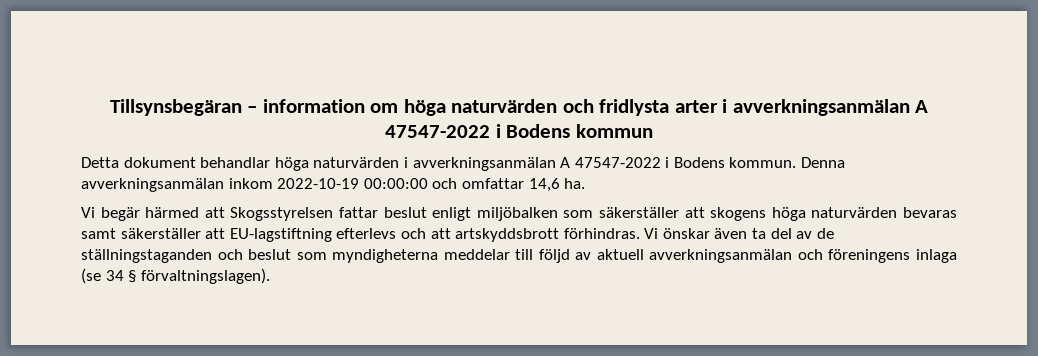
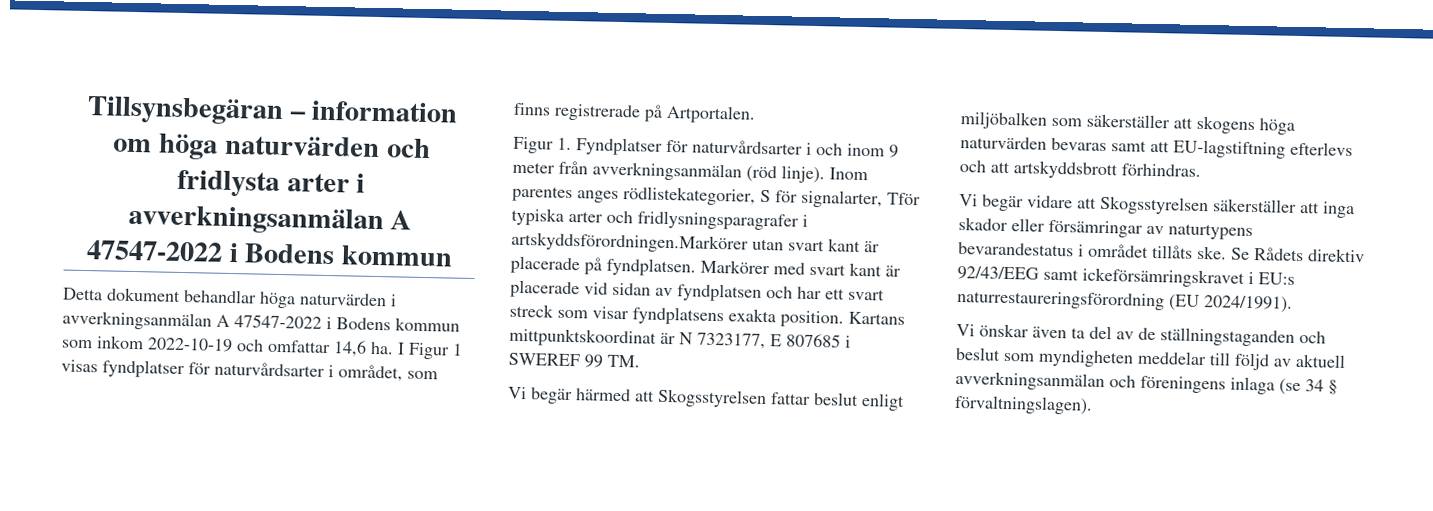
- Detta dokument behandlar höga naturvärden i avverkningsanmälan A 47547-2022 i Bodens kommun. Denna avverkningsanmälan inkom 2022-10-19 00:00:00 och omfattar 14,6 ha.
+ Detta dokument behandlar höga naturvärden i avverkningsanmälan A 47547-2022 i Bodens kommun som inkom 2022-10-19 och omfattar 14,6 ha. I Figur 1 visas fyndplatser för naturvårdsarter i området, som finns registrerade på Artportalen.
+ Figur 1. Fyndplatser för naturvårdsarter i och inom 9 meter från avverkningsanmälan (röd linje). Inom parentes anges rödlistekategorier, S för signalarter, Tför typiska arter och fridlysningsparagrafer i artskyddsförordningen.Markörer utan svart kant är placerade på fyndplatsen. Markörer med svart kant är placerade vid sidan av fyndplatsen och har ett svart streck som visar fyndplatsens exakta position. Kartans mittpunktskoordinat är N 7323177, E 807685 i SWEREF 99 TM.
- Vi begär härmed att Skogsstyrelsen fattar beslut enligt miljöbalken som säkerställer att skogens höga naturvärden bevaras samt säkerställer att EU-lagstiftning efterlevs och att artskyddsbrott förhindras. Vi önskar även ta del av de ställningstaganden och beslut som myndigheterna meddelar till följd av aktuell avverkningsanmälan och föreningens inlaga (se 34 § förvaltningslagen).
+ Vi begär härmed att Skogsstyrelsen fattar beslut enligt miljöbalken som säkerställer att skogens höga naturvärden bevaras samt att EU-lagstiftning efterlevs och att artskyddsbrott förhindras.
+ Vi begär vidare att Skogsstyrelsen säkerställer att inga skador eller försämringar av naturtypens bevarandestatus i området tillåts ske. Se Rådets direktiv 92/43/EEG samt ickeförsämringskravet i EU:s naturrestaureringsförordning (EU 2024/1991).
+ Vi önskar även ta del av de ställningstaganden och beslut som myndigheten meddelar till följd av aktuell avverkningsanmälan och föreningens inlaga (se 34 § förvaltningslagen).

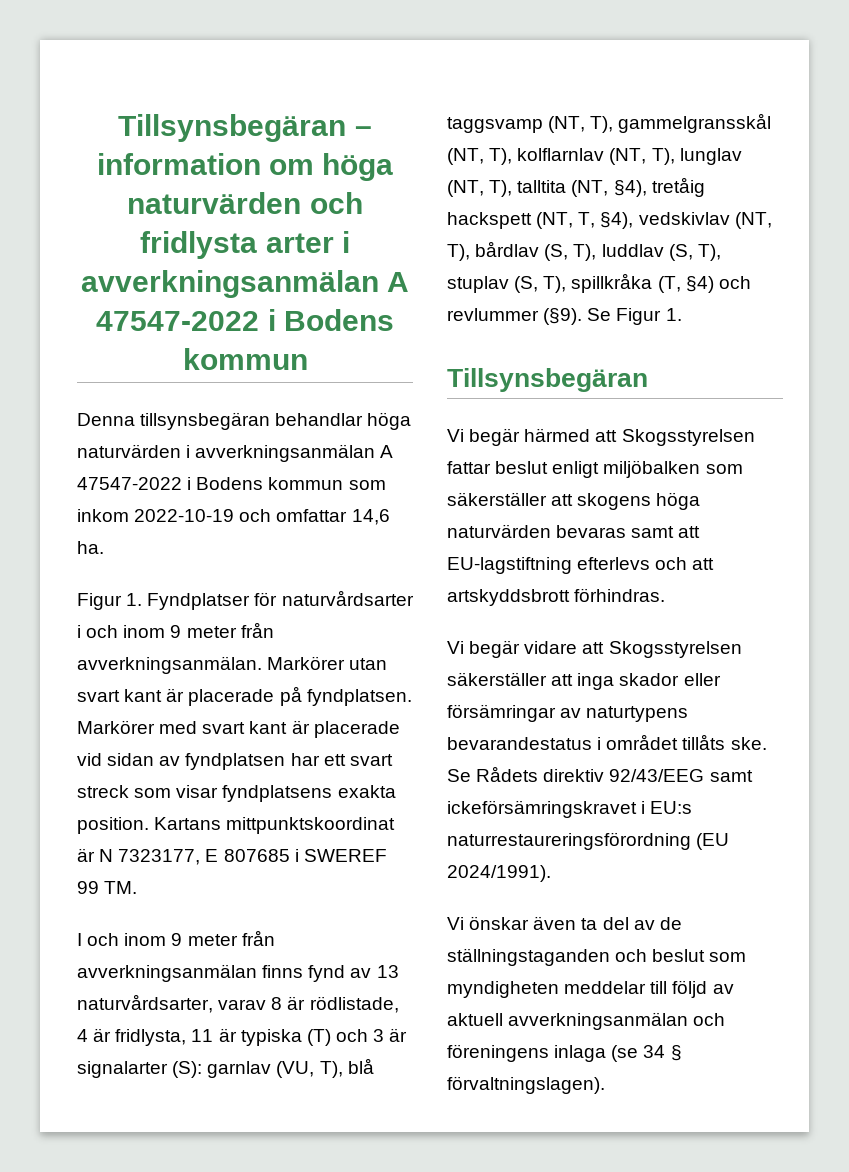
- Detta dokument behandlar höga naturvärden i avverkningsanmälan A 47547-2022 i Bodens kommun som inkom 2022-10-19 och omfattar 14,6 ha. I Figur 1 visas fyndplatser för naturvårdsarter i området, som finns registrerade på Artportalen.
+ Denna tillsynsbegäran behandlar höga naturvärden i avverkningsanmälan A 47547-2022 i Bodens kommun som inkom 2022-10-19 och omfattar 14,6 ha.
- Figur 1. Fyndplatser för naturvårdsarter i och inom 9 meter från avverkningsanmälan (röd linje). Inom parentes anges rödlistekategorier, S för signalarter, Tför typiska arter och fridlysningsparagrafer i artskyddsförordningen.Markörer utan svart kant är placerade på fyndplatsen.
+ Figur 1. Fyndplatser för naturvårdsarter i och inom 9 meter från avverkningsanmälan. Markörer utan svart kant är placerade på fyndplatsen.
- Markörer med svart kant är placerade vid sidan av fyndplatsen och har ett svart streck som visar fyndplatsens exakta position.
+ Markörer med svart kant är placerade vid sidan av fyndplatsen har ett svart streck som visar fyndplatsens exakta position.
+ I och inom 9 meter från avverkningsanmälan finns fynd av 13 naturvårdsarter, varav 8 är rödlistade, 4 är fridlysta, 11 är typiska (T) och 3 är signalarter (S): garnlav (VU, T), blå taggsvamp (NT, T), gammelgransskål (NT, T), kolflarnlav (NT, T), lunglav (NT, T), talltita (NT, §4), tretåig hackspett (NT, T, §4), vedskivlav (NT, T), bårdlav (S, T), luddlav (S, T), stuplav (S, T), spillkråka (T, §4) och revlummer (§9). Se Figur 1.
+ Tillsynsbegäran

